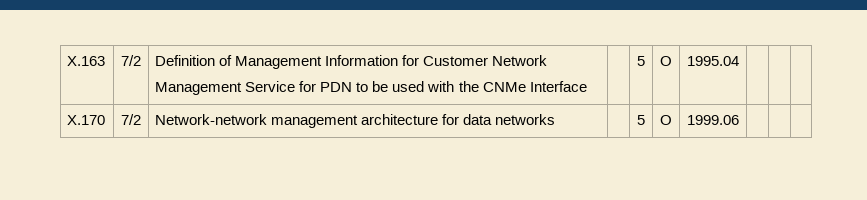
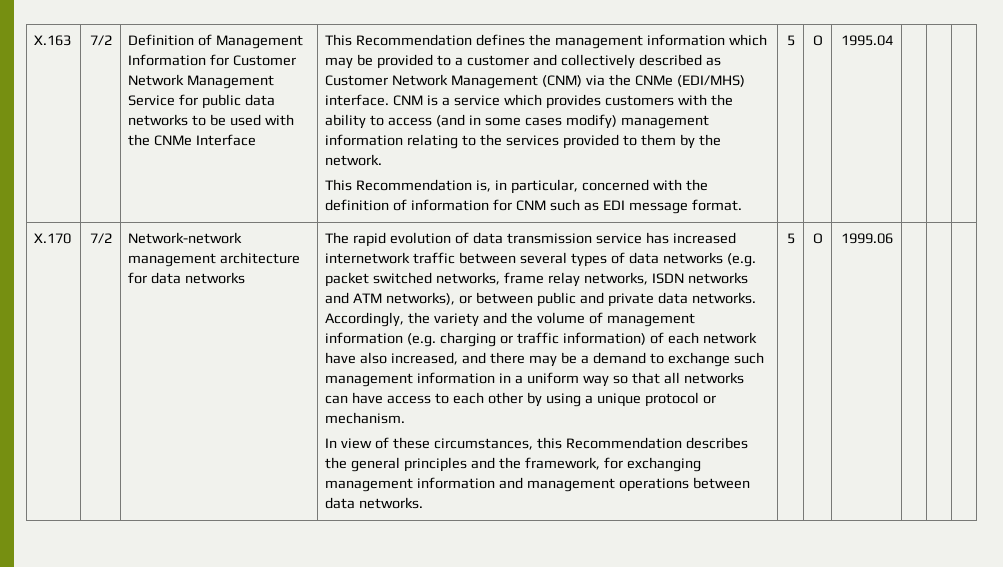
- Definition of Management Information for Customer Network Management Service for PDN to be used with the CNMe Interface
+ Definition of Management Information for Customer Network Management Service for public data networks to be used with the CNMe Interface
+ This Recommendation defines the management information which may be provided to a customer and collectively described as Customer Network Management (CNM) via the CNMe (EDI/MHS) interface. CNM is a service which provides customers with the ability to access (and in some cases modify) management information relating to the services provided to them by the network.
+ This Recommendation is, in particular, concerned with the definition of information for CNM such as EDI message format.
+ The rapid evolution of data transmission service has increased internetwork traffic between several types of data networks (e.g. packet switched networks, frame relay networks, ISDN networks and ATM networks), or between public and private data networks. Accordingly, the variety and the volume of management information (e.g. charging or traffic information) of each network have also increased, and there may be a demand to exchange such management information in a uniform way so that all networks can have access to each other by using a unique protocol or mechanism.
+ In view of these circumstances, this Recommendation describes the general principles and the framework, for exchanging management information and management operations between data networks.

